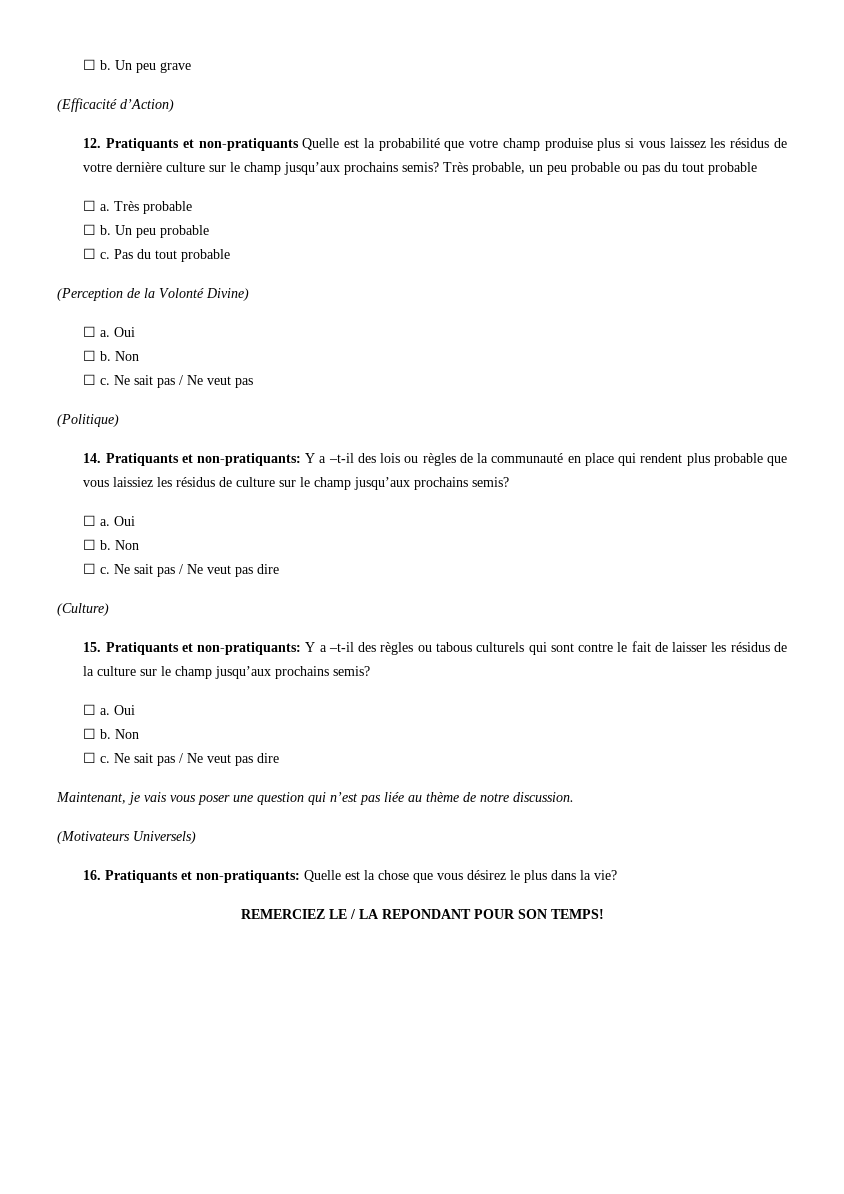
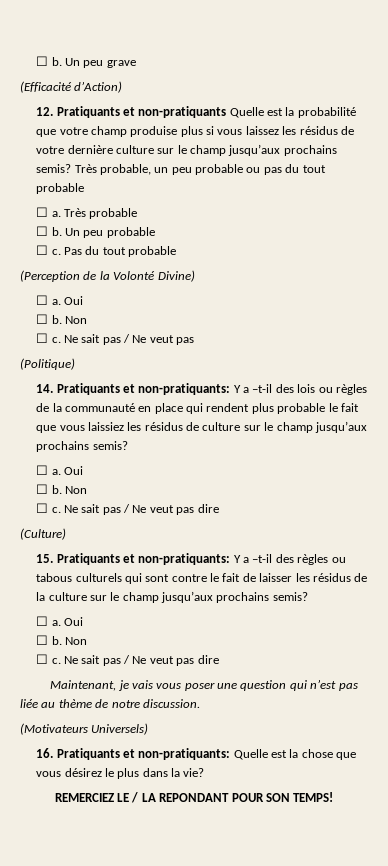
- 14. Pratiquants et non-pratiquants: Y a –t-il des lois ou règles de la communauté en place qui rendent plus probable que vous laissiez les résidus de culture sur le champ jusqu’aux prochains semis?
+ 14. Pratiquants et non-pratiquants: Y a –t-il des lois ou règles de la communauté en place qui rendent plus probable le fait que vous laissiez les résidus de culture sur le champ jusqu’aux prochains semis?

